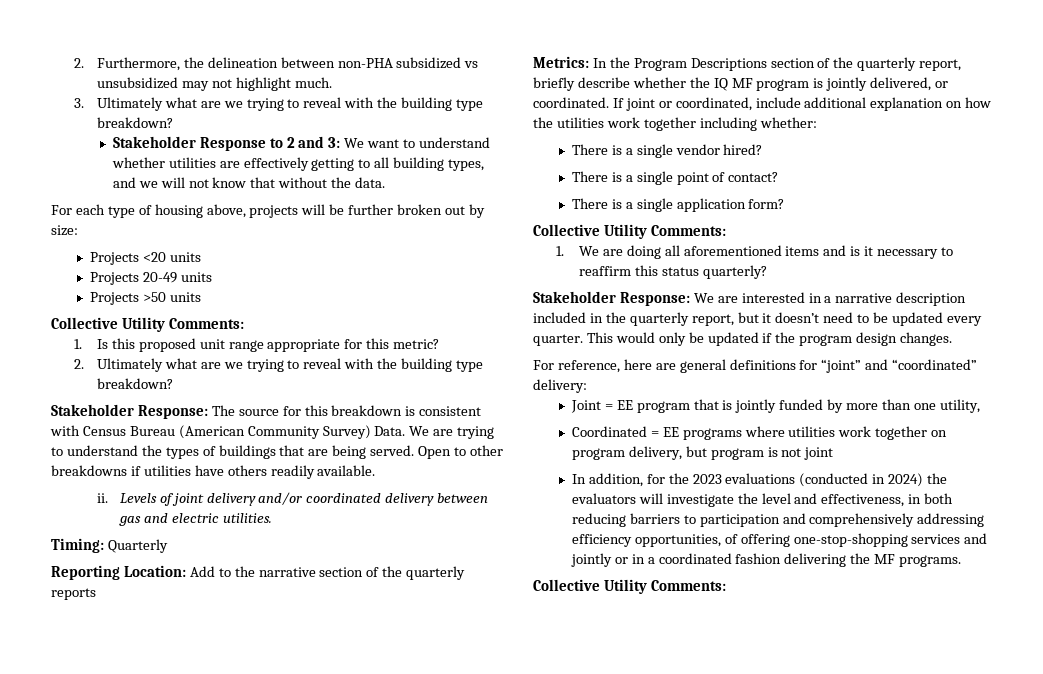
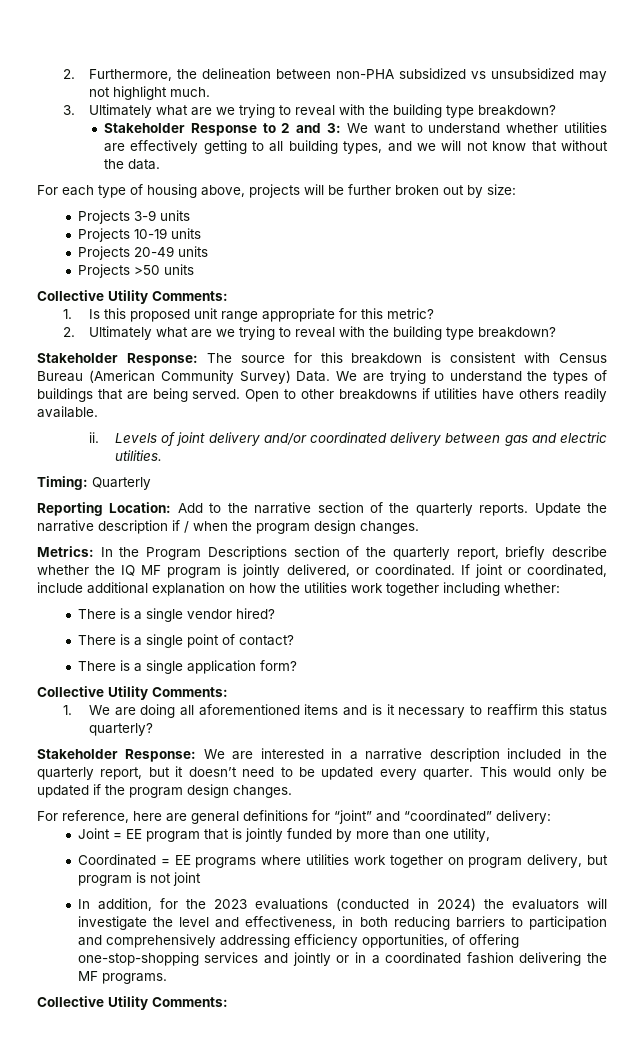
- Projects <20 units
+ Projects 3-9 units
+ Projects 10-19 units
- Reporting Location: Add to the narrative section of the quarterly reports
+ Reporting Location: Add to the narrative section of the quarterly reports. Update the narrative description if / when the program design changes.

